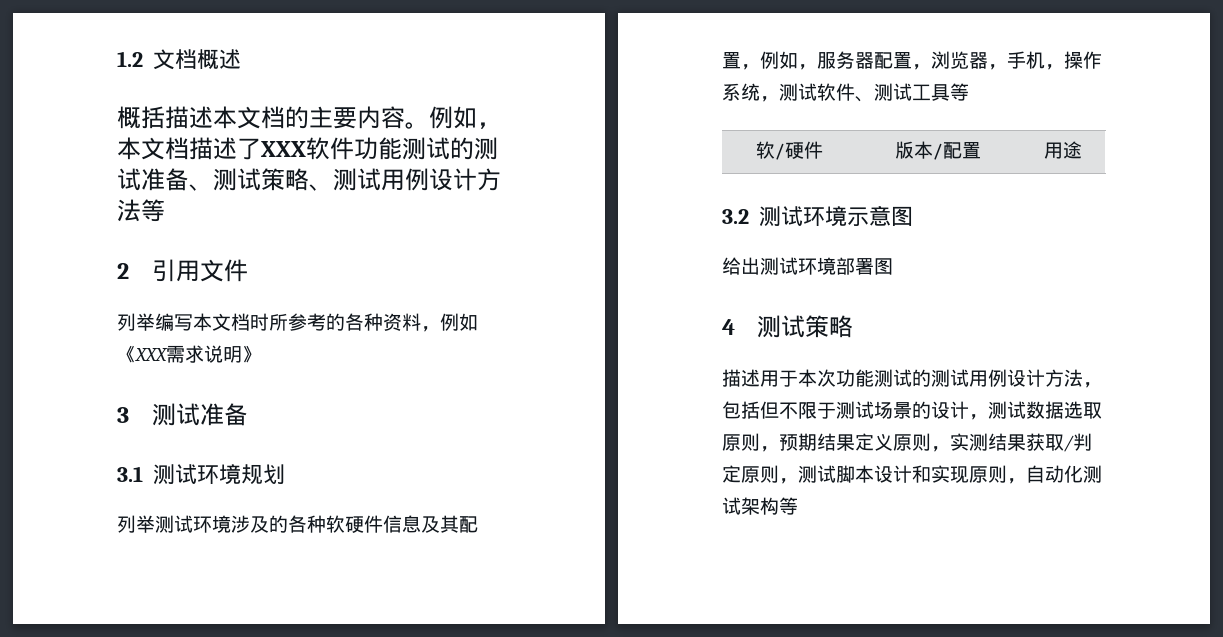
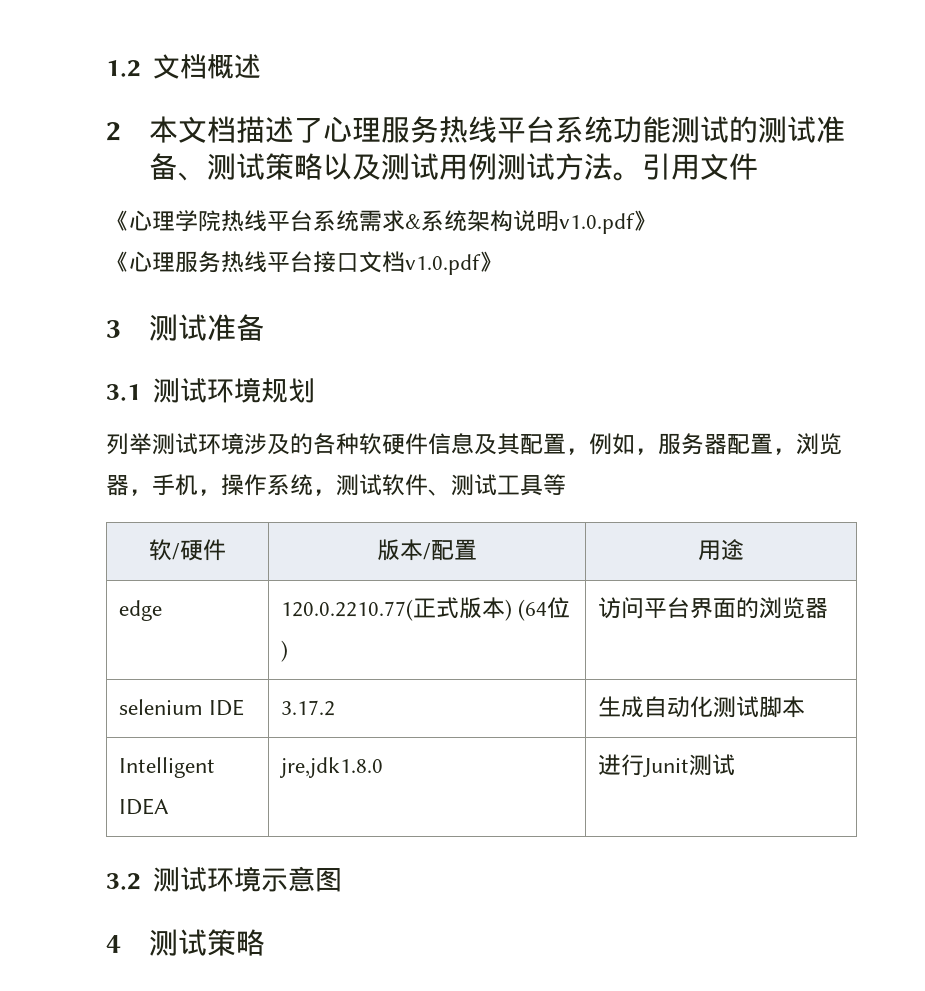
- 概括描述本文档的主要内容。例如，本文档描述了XXX软件功能测试的测试准备、测试策略、测试用例设计方法等
- 2引用文件
+ 2本文档描述了心理服务热线平台系统功能测试的测试准备、测试策略以及测试用例测试方法。引用文件
- 列举编写本文档时所参考的各种资料，例如《XXX需求说明》
+ 《心理学院热线平台系统需求&系统架构说明v1.0.pdf》
+ 《心理服务热线平台接口文档v1.0.pdf》
+ edge | 120.0.2210.77(正式版本) (64位) | 访问平台界面的浏览器
+ selenium IDE | 3.17.2 | 生成自动化测试脚本
+ Intelligent IDEA | jre,jdk1.8.0 | 进行Junit测试
- 给出测试环境部署图
- 描述用于本次功能测试的测试用例设计方法，包括但不限于测试场景的设计，测试数据选取原则，预期结果定义原则，实测结果获取/判定原则，测试脚本设计和实现原则，自动化测试架构等

